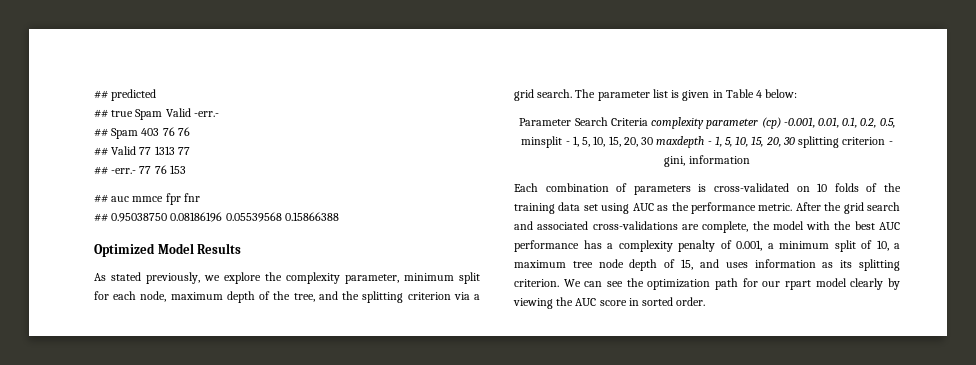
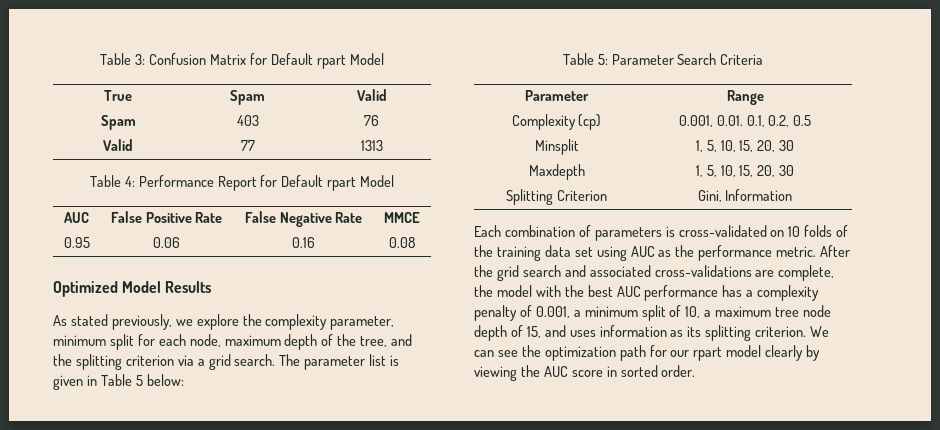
- ## predicted
- ## true Spam Valid -err.-
- ## Spam 403 76 76
- ## Valid 77 1313 77
- ## -err.- 77 76 153
- ## auc mmce fpr fnr
- ## 0.95038750 0.08186196 0.05539568 0.15866388
+ Table 3: Confusion Matrix for Default rpart Model
+ True | Spam | Valid
+ Spam | 403 | 76
+ Valid | 77 | 1313
+ Table 4: Performance Report for Default rpart Model
+ AUC | False Positive Rate | False Negative Rate | MMCE
+ 0.95 | 0.06 | 0.16 | 0.08
- The parameter list is given in Table 4 below:
+ The parameter list is given in Table 5 below:
- Parameter Search Criteria complexity parameter (cp) -0.001, 0.01, 0.1, 0.2, 0.5, minsplit - 1, 5, 10, 15, 20, 30 maxdepth - 1, 5, 10, 15, 20, 30 splitting criterion - gini, information
+ Table 5: Parameter Search Criteria
+ Parameter | Range
+ Complexity (cp) | 0.001, 0.01. 0.1, 0.2, 0.5
+ Minsplit | 1, 5, 10, 15, 20, 30
+ Maxdepth | 1, 5, 10, 15, 20, 30
+ Splitting Criterion | Gini, Information

